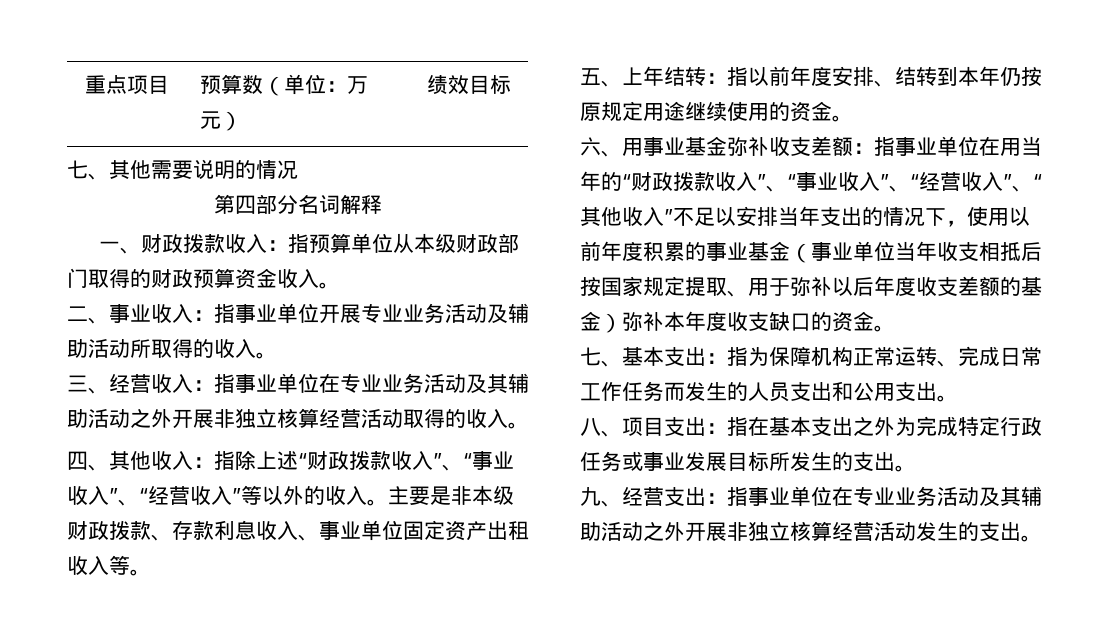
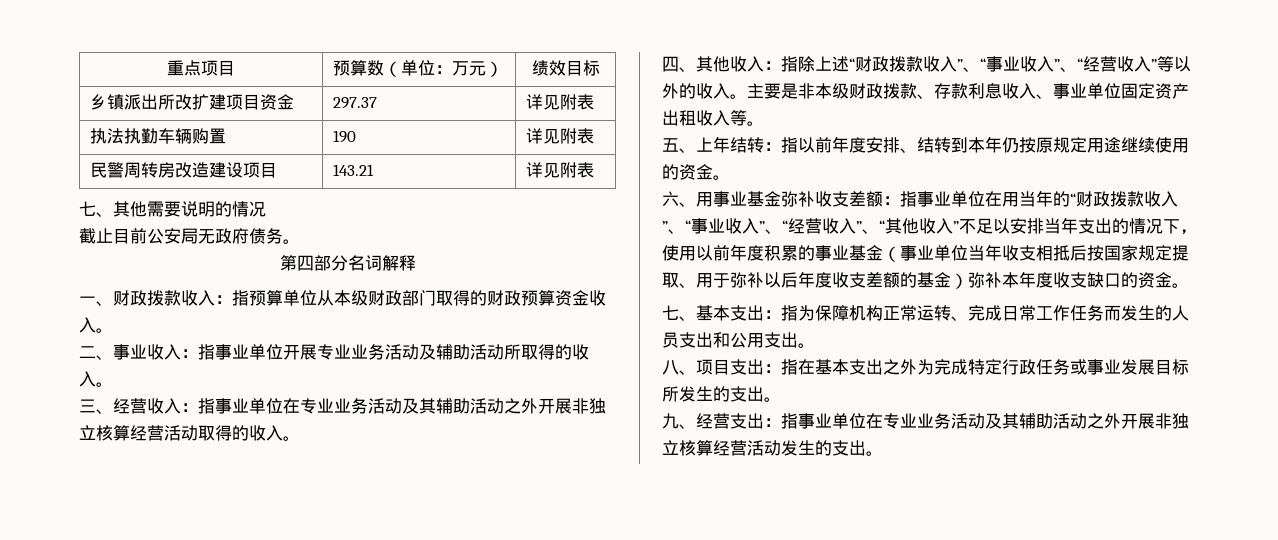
+ 乡镇派出所改扩建项目资金 | 297.37 | 详见附表
+ 执法执勤车辆购置 | 190 | 详见附表
+ 民警周转房改造建设项目 | 143.21 | 详见附表
+ 截止目前公安局无政府债务。

